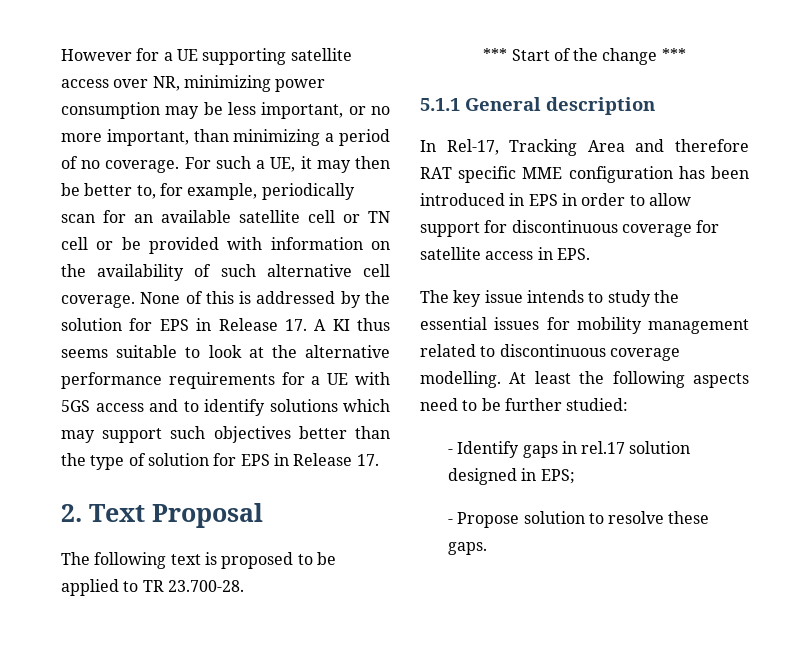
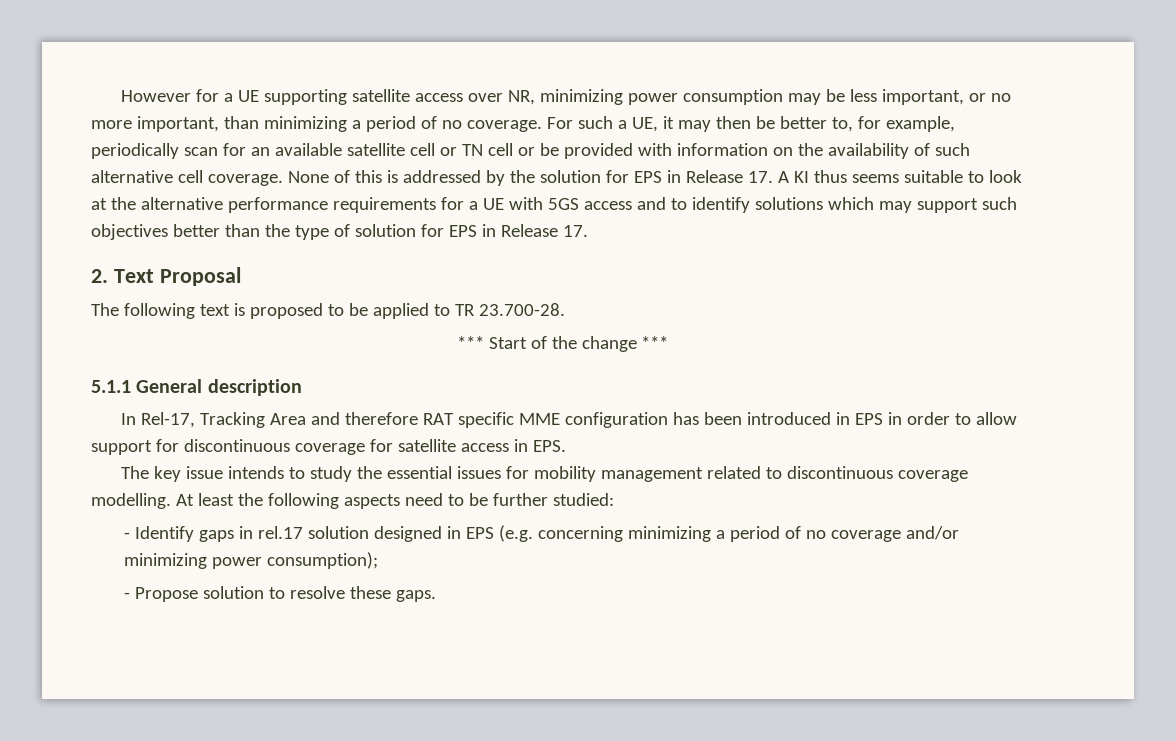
- - Identify gaps in rel.17 solution designed in EPS;
+ - Identify gaps in rel.17 solution designed in EPS (e.g. concerning minimizing a period of no coverage and/or minimizing power consumption);

